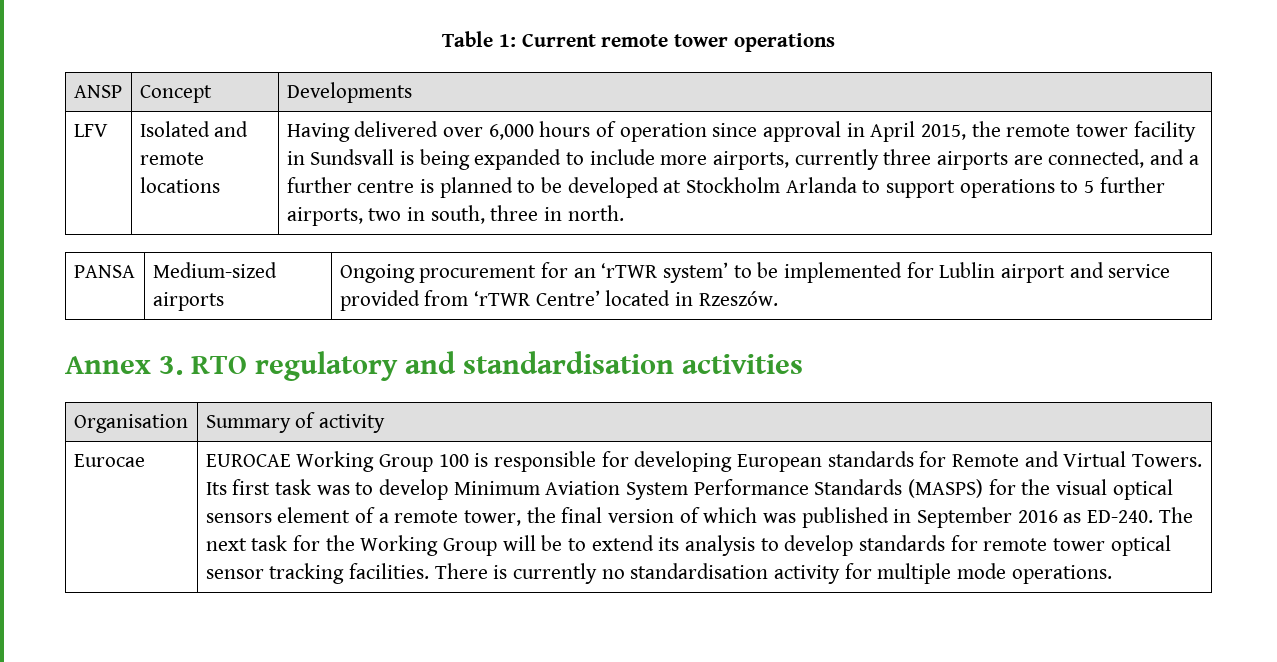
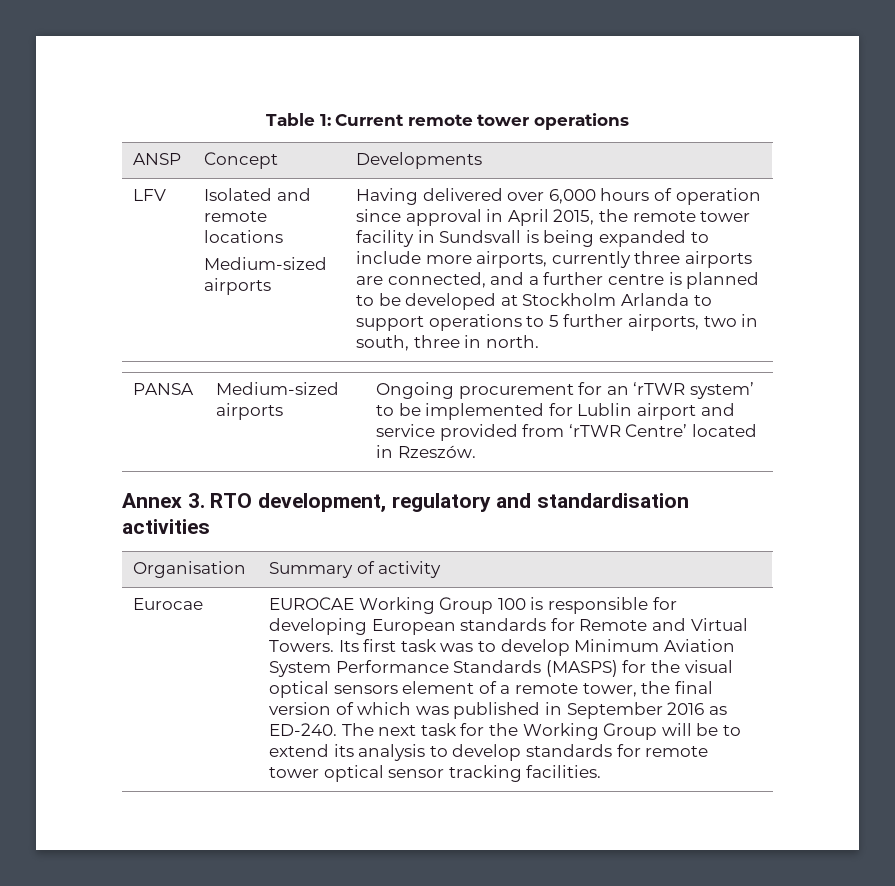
  Isolated and remote locations
+ Medium-sized airports
- Annex 3. RTO regulatory and standardisation activities
+ Annex 3. RTO development, regulatory and standardisation activities
- There is currently no standardisation activity for multiple mode operations.

